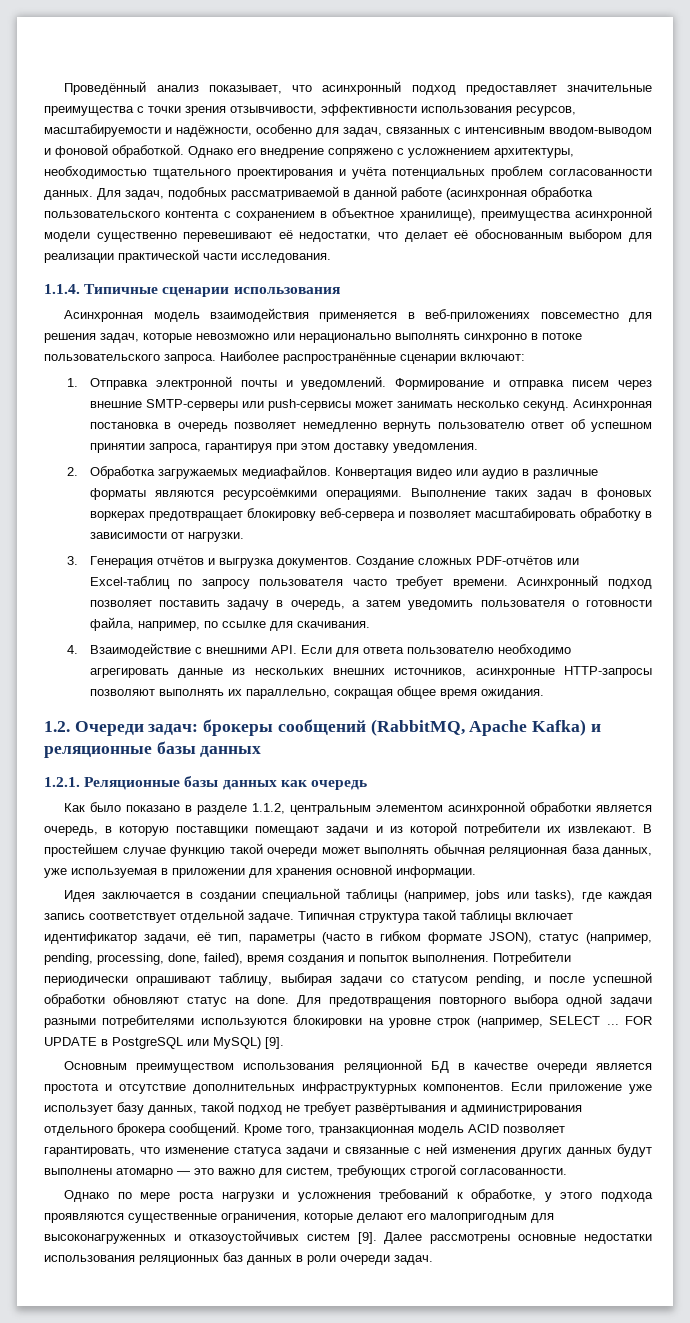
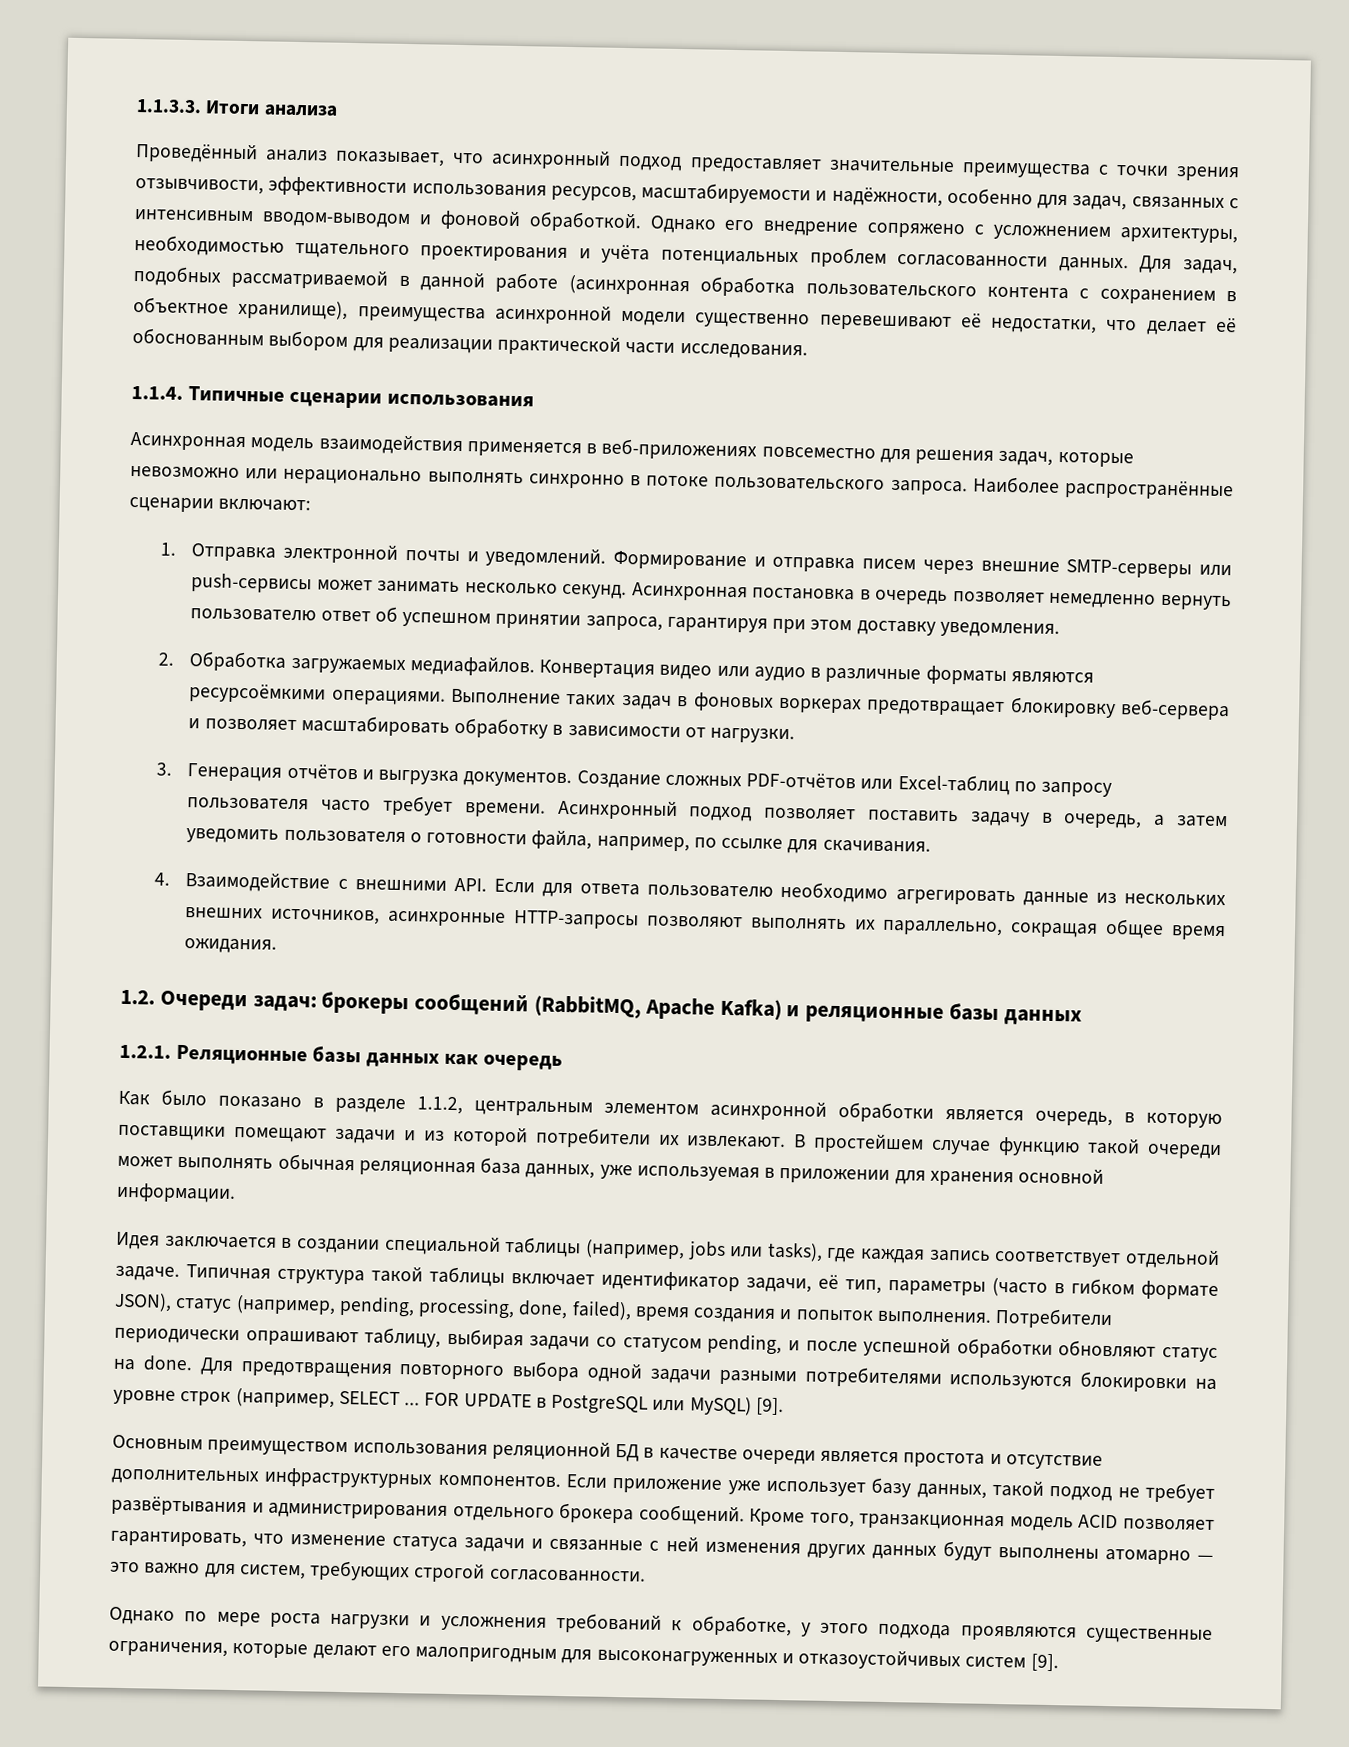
+ 1.1.3.3. Итоги анализа
- Далее рассмотрены основные недостатки использования реляционных баз данных в роли очереди задач.

